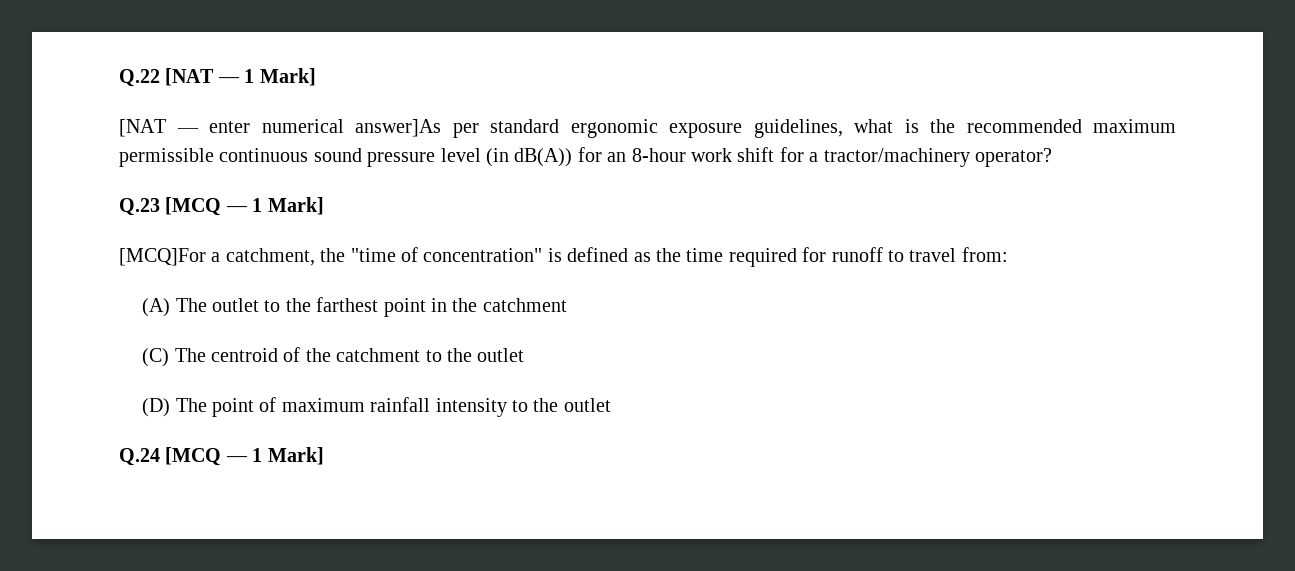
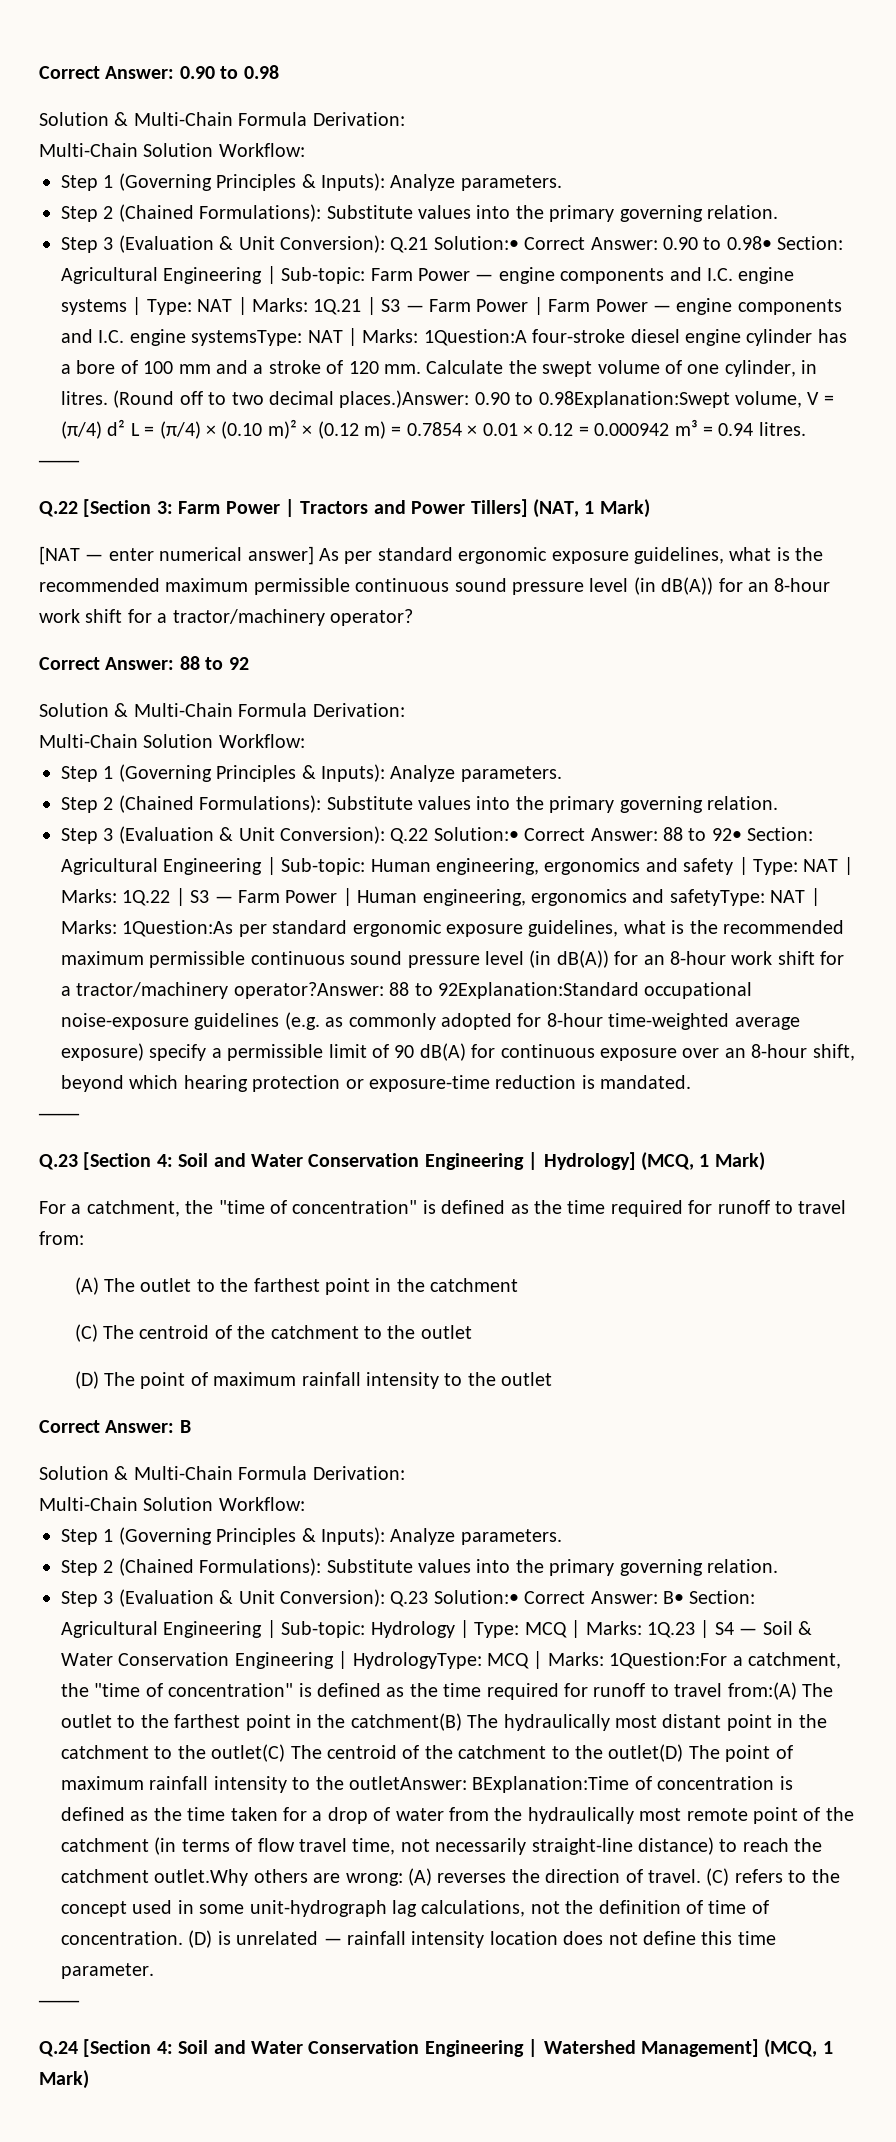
- Q.22 [NAT — 1 Mark]
+ Correct Answer: 0.90 to 0.98
+ Solution & Multi-Chain Formula Derivation:
+ Multi-Chain Solution Workflow:
+ Step 1 (Governing Principles & Inputs): Analyze parameters.
+ Step 2 (Chained Formulations): Substitute values into the primary governing relation.
+ Step 3 (Evaluation & Unit Conversion): Q.21 Solution:• Correct Answer: 0.90 to 0.98• Section: Agricultural Engineering | Sub-topic: Farm Power — engine components and I.C. engine systems | Type: NAT | Marks: 1Q.21 | S3 — Farm Power | Farm Power — engine components and I.C. engine systemsType: NAT | Marks: 1Question:A four-stroke diesel engine cylinder has a bore of 100 mm and a stroke of 120 mm. Calculate the swept volume of one cylinder, in litres. (Round off to two decimal places.)Answer: 0.90 to 0.98Explanation:Swept volume, V = (π/4) d² L = (π/4) × (0.10 m)² × (0.12 m) = 0.7854 × 0.01 × 0.12 = 0.000942 m³ = 0.94 litres.
+ ────
+ Q.22 [Section 3: Farm Power | Tractors and Power Tillers] (NAT, 1 Mark)
- [NAT — enter numerical answer]As per standard ergonomic exposure guidelines, what is the recommended maximum permissible continuous sound pressure level (in dB(A)) for an 8-hour work shift for a tractor/machinery operator?
+ [NAT — enter numerical answer] As per standard ergonomic exposure guidelines, what is the recommended maximum permissible continuous sound pressure level (in dB(A)) for an 8-hour work shift for a tractor/machinery operator?
- Q.23 [MCQ — 1 Mark]
- [MCQ]For a catchment, the "time of concentration" is defined as the time required for runoff to travel from:
+ Correct Answer: 88 to 92
+ Solution & Multi-Chain Formula Derivation:
+ Multi-Chain Solution Workflow:
+ Step 1 (Governing Principles & Inputs): Analyze parameters.
+ Step 2 (Chained Formulations): Substitute values into the primary governing relation.
+ Step 3 (Evaluation & Unit Conversion): Q.22 Solution:• Correct Answer: 88 to 92• Section: Agricultural Engineering | Sub-topic: Human engineering, ergonomics and safety | Type: NAT | Marks: 1Q.22 | S3 — Farm Power | Human engineering, ergonomics and safetyType: NAT | Marks: 1Question:As per standard ergonomic exposure guidelines, what is the recommended maximum permissible continuous sound pressure level (in dB(A)) for an 8-hour work shift for a tractor/machinery operator?Answer: 88 to 92Explanation:Standard occupational noise-exposure guidelines (e.g. as commonly adopted for 8-hour time-weighted average exposure) specify a permissible limit of 90 dB(A) for continuous exposure over an 8-hour shift, beyond which hearing protection or exposure-time reduction is mandated.
+ ────
+ Q.23 [Section 4: Soil and Water Conservation Engineering | Hydrology] (MCQ, 1 Mark)
+ For a catchment, the "time of concentration" is defined as the time required for runoff to travel from:
- Q.24 [MCQ — 1 Mark]
+ Correct Answer: B
+ Solution & Multi-Chain Formula Derivation:
+ Multi-Chain Solution Workflow:
+ Step 1 (Governing Principles & Inputs): Analyze parameters.
+ Step 2 (Chained Formulations): Substitute values into the primary governing relation.
+ Step 3 (Evaluation & Unit Conversion): Q.23 Solution:• Correct Answer: B• Section: Agricultural Engineering | Sub-topic: Hydrology | Type: MCQ | Marks: 1Q.23 | S4 — Soil & Water Conservation Engineering | HydrologyType: MCQ | Marks: 1Question:For a catchment, the "time of concentration" is defined as the time required for runoff to travel from:(A) The outlet to the farthest point in the catchment(B) The hydraulically most distant point in the catchment to the outlet(C) The centroid of the catchment to the outlet(D) The point of maximum rainfall intensity to the outletAnswer: BExplanation:Time of concentration is defined as the time taken for a drop of water from the hydraulically most remote point of the catchment (in terms of flow travel time, not necessarily straight-line distance) to reach the catchment outlet.Why others are wrong: (A) reverses the direction of travel. (C) refers to the concept used in some unit-hydrograph lag calculations, not the definition of time of concentration. (D) is unrelated — rainfall intensity location does not define this time parameter.
+ ────
+ Q.24 [Section 4: Soil and Water Conservation Engineering | Watershed Management] (MCQ, 1 Mark)

